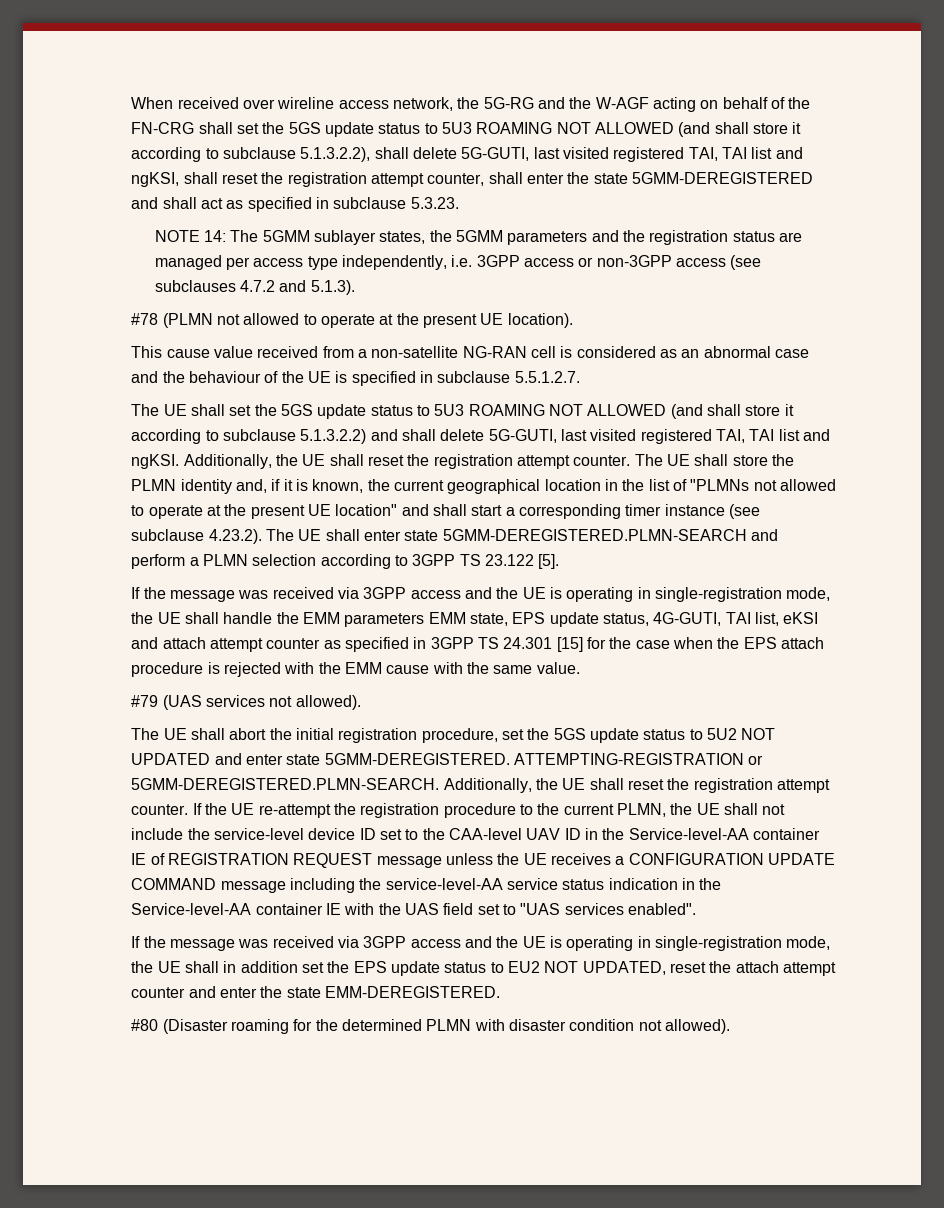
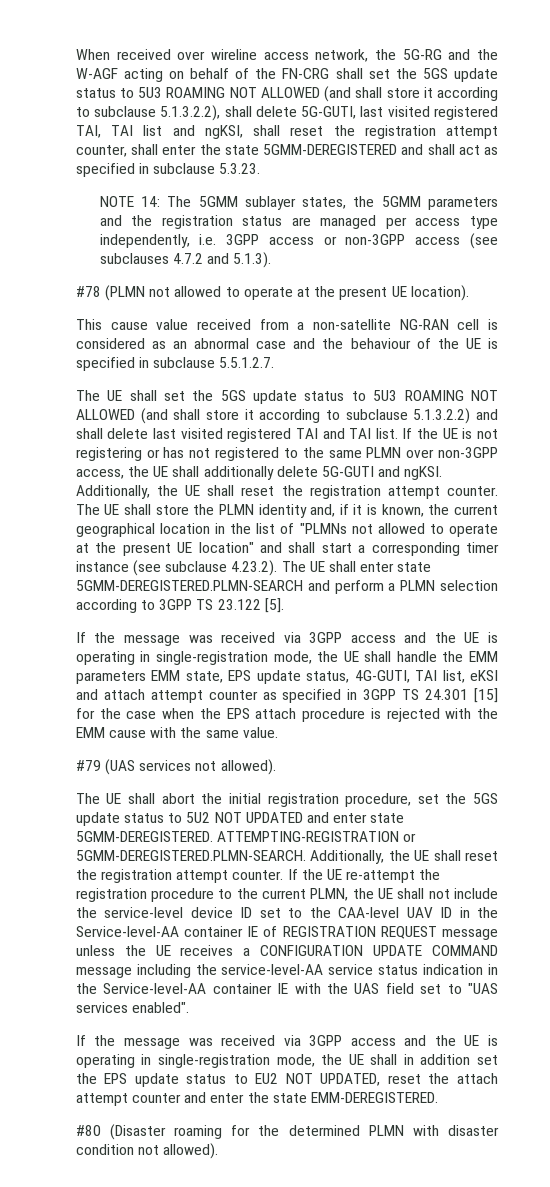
- The UE shall set the 5GS update status to 5U3 ROAMING NOT ALLOWED (and shall store it according to subclause 5.1.3.2.2) and shall delete 5G-GUTI, last visited registered TAI, TAI list and ngKSI.
+ The UE shall set the 5GS update status to 5U3 ROAMING NOT ALLOWED (and shall store it according to subclause 5.1.3.2.2) and shall delete last visited registered TAI and TAI list. If the UE is not registering or has not registered to the same PLMN over non-3GPP access, the UE shall additionally delete 5G-GUTI and ngKSI.

